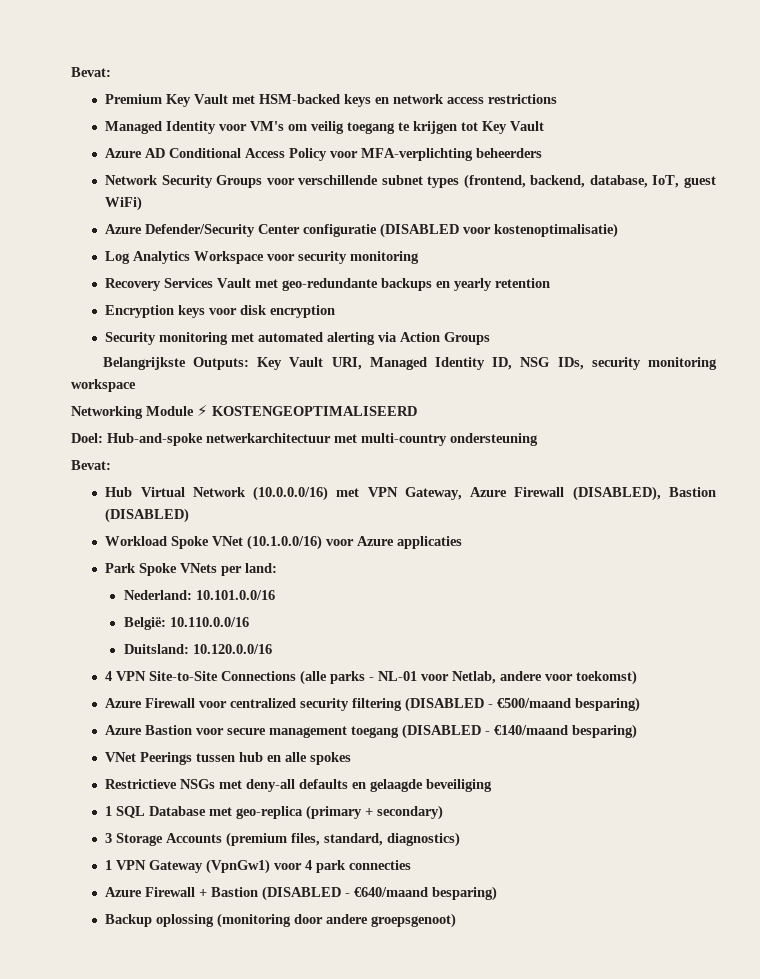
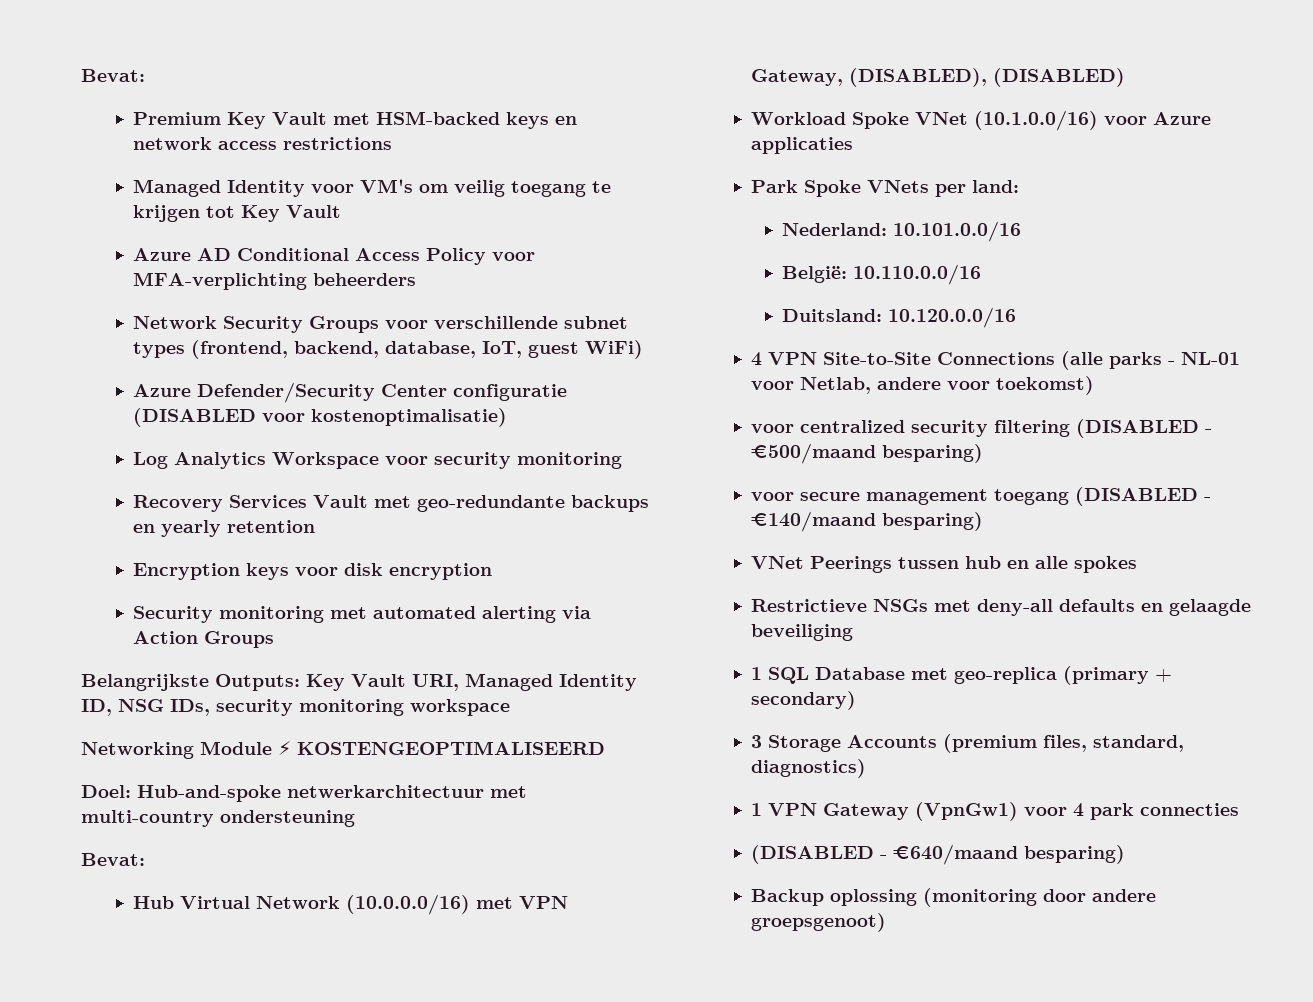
- Hub Virtual Network (10.0.0.0/16) met VPN Gateway, Azure Firewall (DISABLED), Bastion (DISABLED)
+ Hub Virtual Network (10.0.0.0/16) met VPN Gateway, (DISABLED), (DISABLED)
- Azure Firewall voor centralized security filtering (DISABLED - €500/maand besparing)
+ voor centralized security filtering (DISABLED - €500/maand besparing)
- Azure Bastion voor secure management toegang (DISABLED - €140/maand besparing)
+ voor secure management toegang (DISABLED - €140/maand besparing)
- Azure Firewall + Bastion (DISABLED - €640/maand besparing)
+ (DISABLED - €640/maand besparing)

